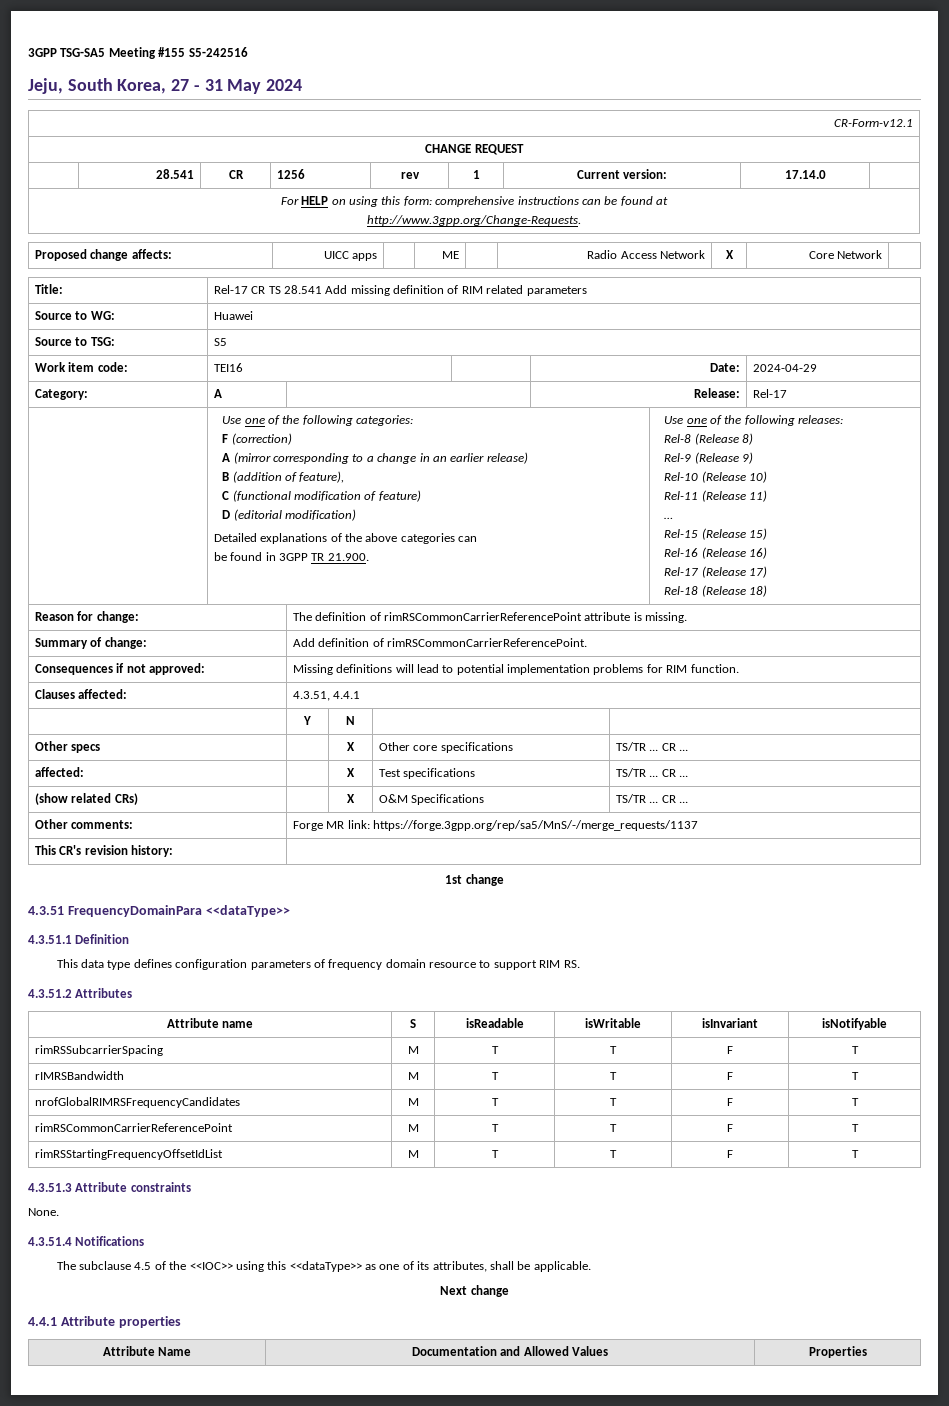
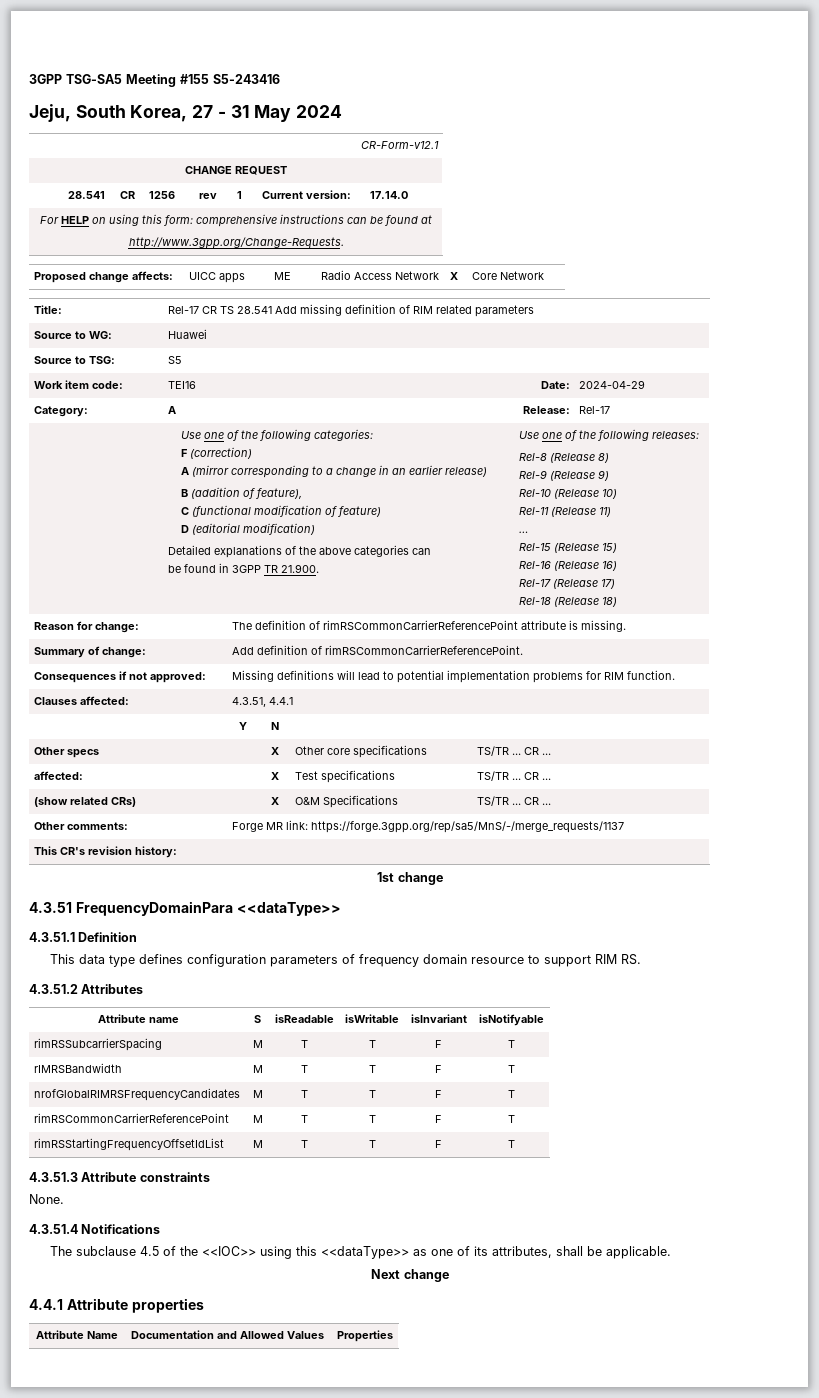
- 3GPP TSG-SA5 Meeting #155 S5-242516
+ 3GPP TSG-SA5 Meeting #155 S5-243416

